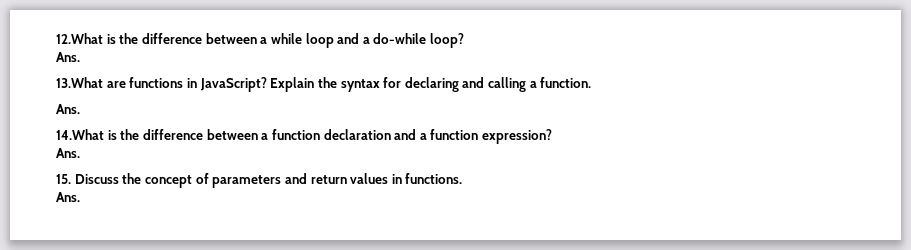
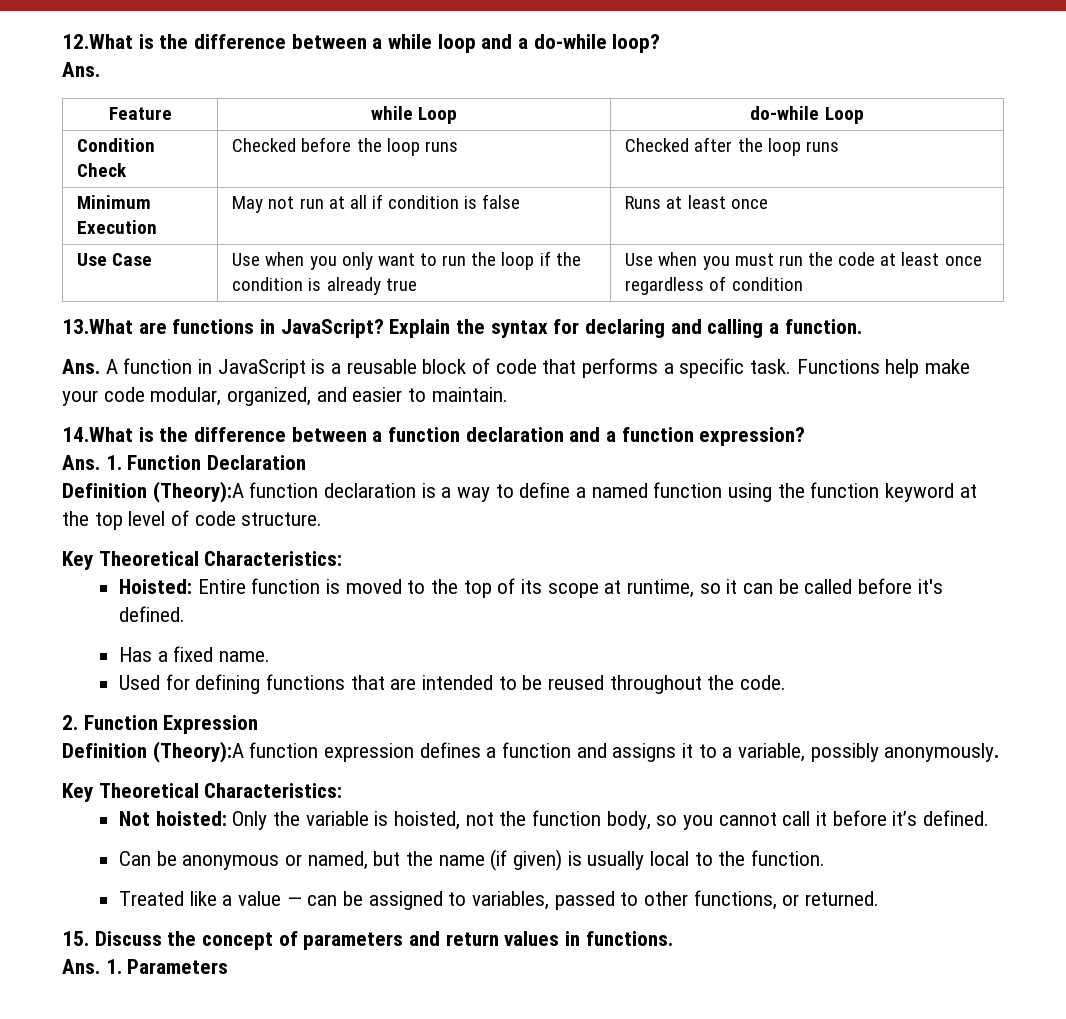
+ Feature | while Loop | do-while Loop
+ Condition Check | Checked before the loop runs | Checked after the loop runs
+ Minimum Execution | May not run at all if condition is false | Runs at least once
+ Use Case | Use when you only want to run the loop if the condition is already true | Use when you must run the code at least once regardless of condition
  Explain the syntax for declaring and calling a function.
- Ans.
+ Ans. A function in JavaScript is a reusable block of code that performs a specific task. Functions help make your code modular, organized, and easier to maintain.
  14.What is the difference between a function declaration and a function expression?
- Ans.
+ Ans. 1. Function Declaration
+ Definition (Theory):A function declaration is a way to define a named function using the function keyword at the top level of code structure.
+ Key Theoretical Characteristics:
+ Hoisted: Entire function is moved to the top of its scope at runtime, so it can be called before it's defined.
+ Has a fixed name.
+ Used for defining functions that are intended to be reused throughout the code.
+ 2. Function Expression
+ Definition (Theory):A function expression defines a function and assigns it to a variable, possibly anonymously.
+ Key Theoretical Characteristics:
+ Not hoisted: Only the variable is hoisted, not the function body, so you cannot call it before it’s defined.
+ Can be anonymous or named, but the name (if given) is usually local to the function.
+ Treated like a value — can be assigned to variables, passed to other functions, or returned.
  15. Discuss the concept of parameters and return values in functions.
- Ans.
+ Ans. 1. Parameters

